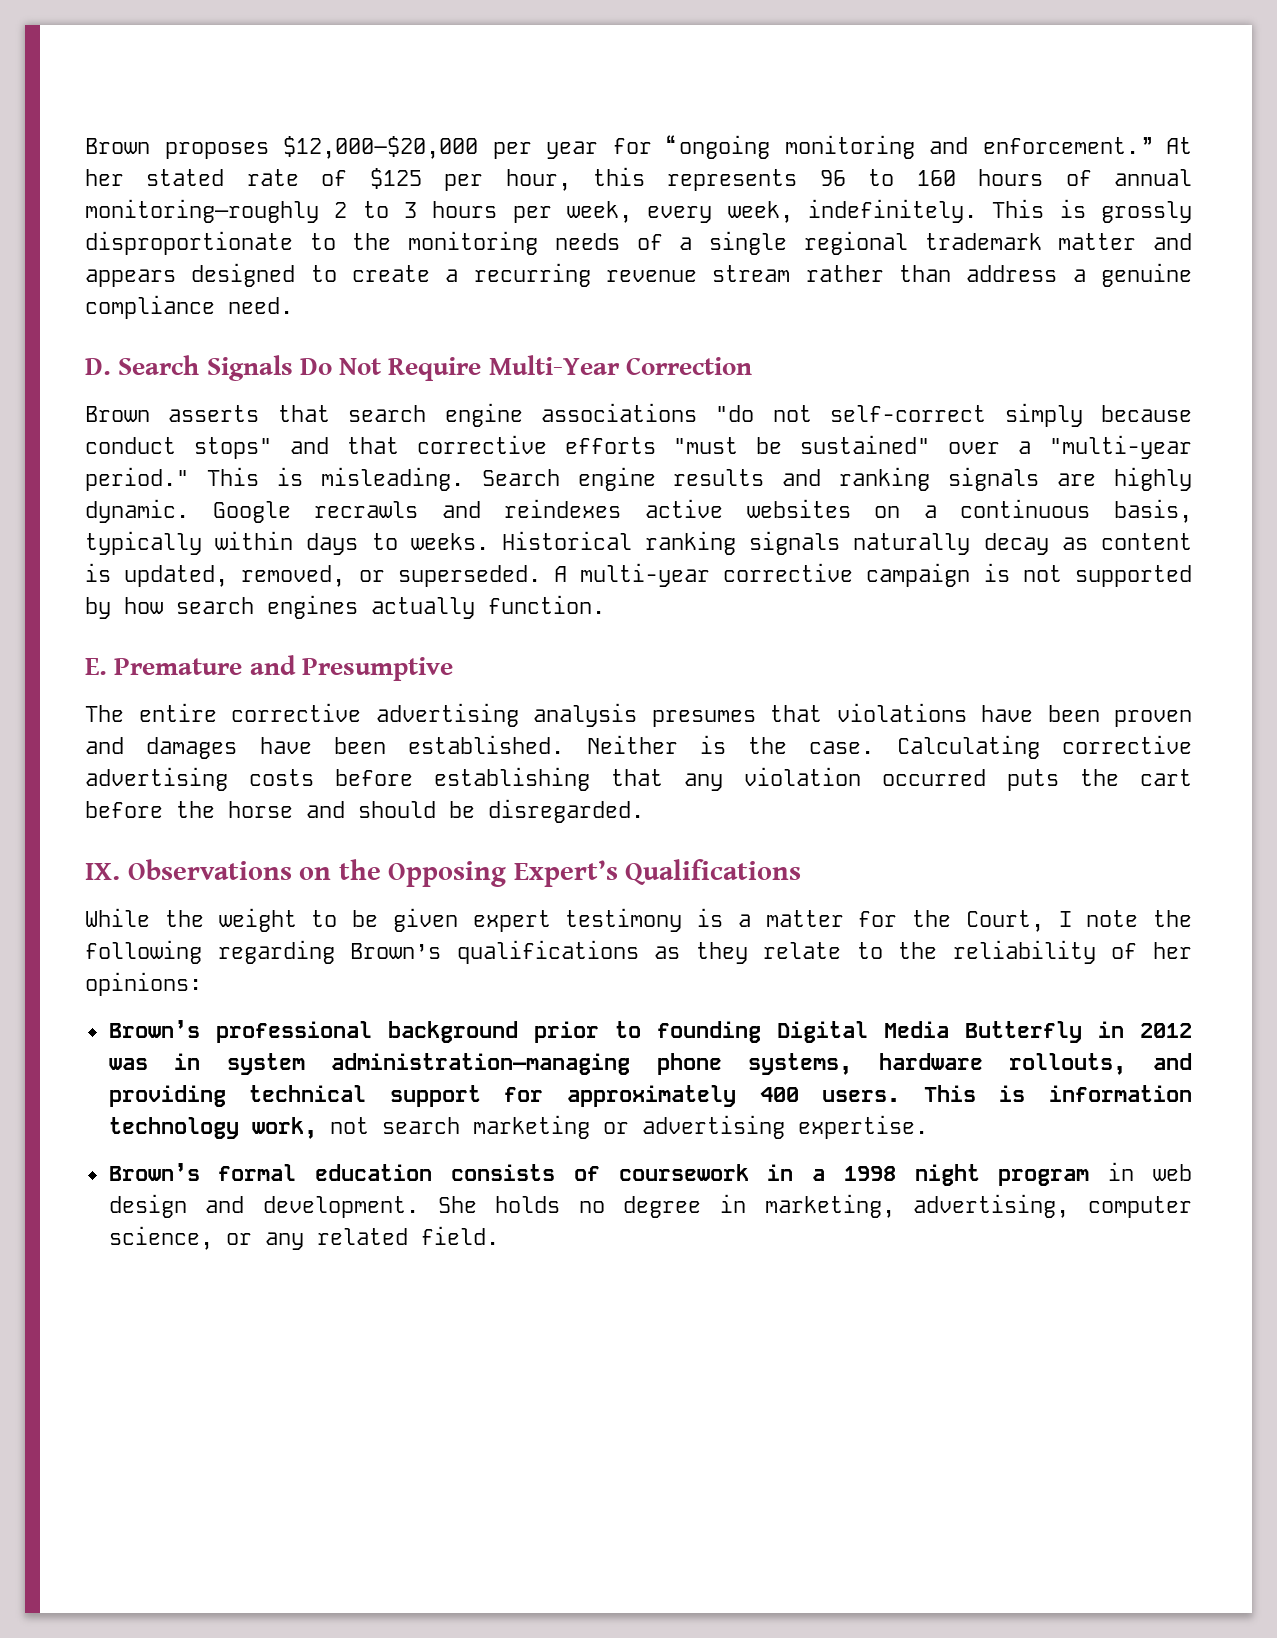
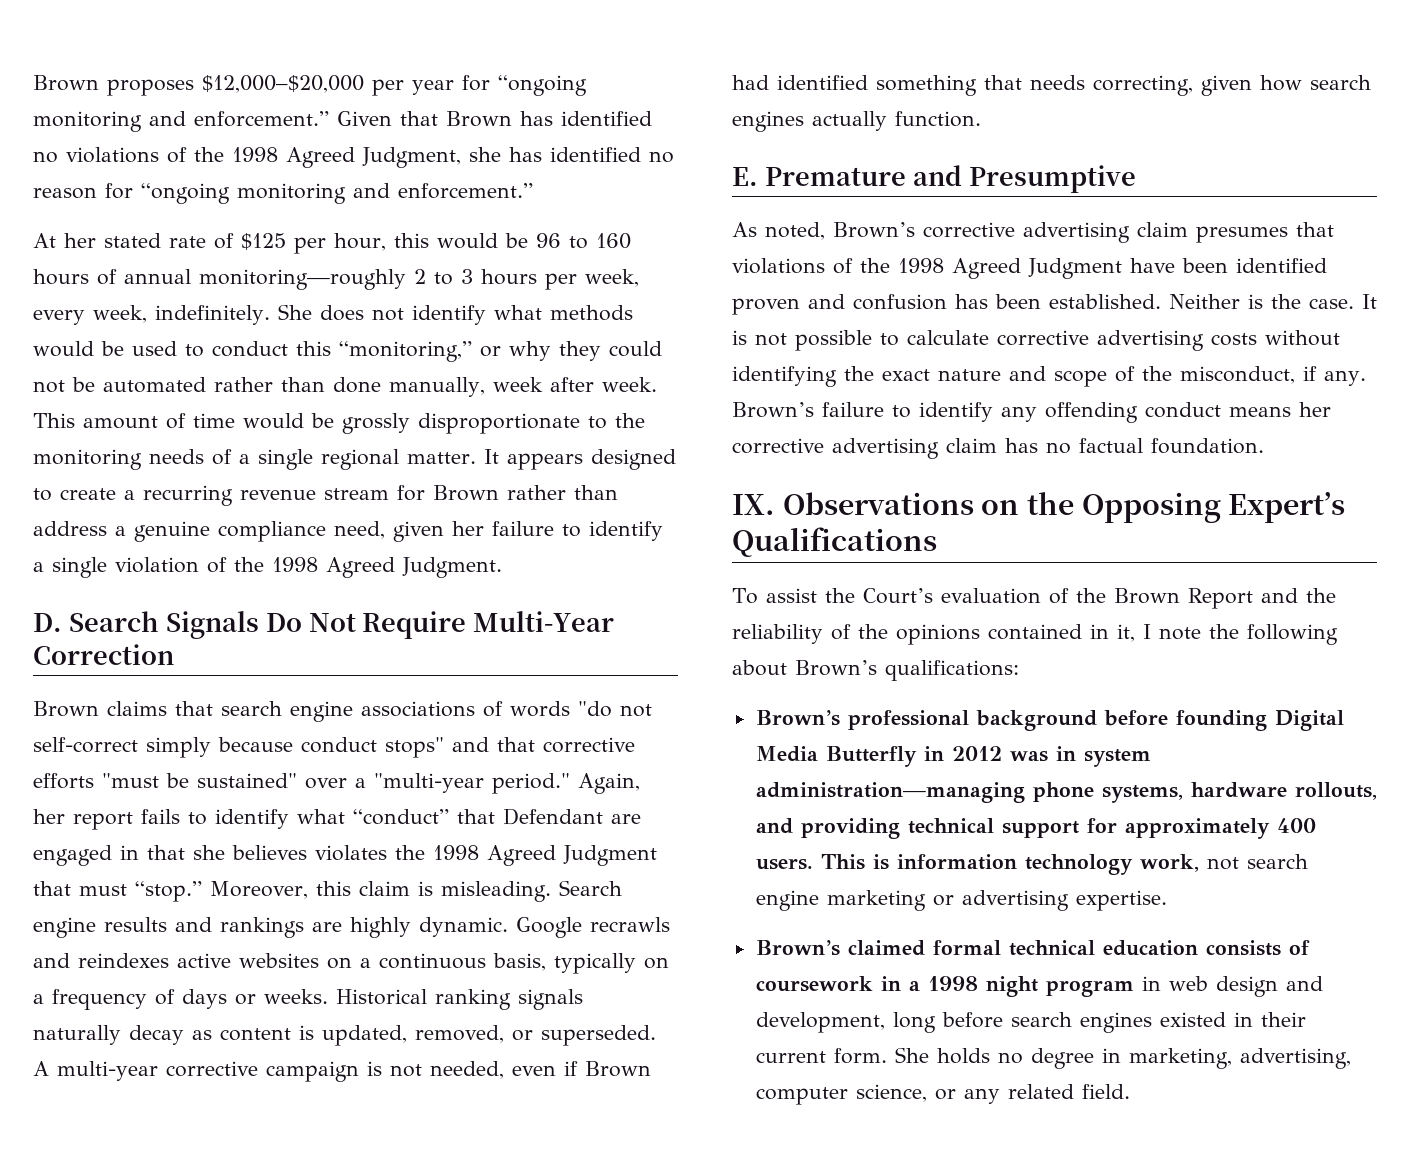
- Brown proposes $12,000–$20,000 per year for “ongoing monitoring and enforcement.” At her stated rate of $125 per hour, this represents 96 to 160 hours of annual monitoring—roughly 2 to 3 hours per week, every week, indefinitely.
+ Brown proposes $12,000–$20,000 per year for “ongoing monitoring and enforcement.” Given that Brown has identified no violations of the 1998 Agreed Judgment, she has identified no reason for “ongoing monitoring and enforcement.”
+ At her stated rate of $125 per hour, this would be 96 to 160 hours of annual monitoring—roughly 2 to 3 hours per week, every week, indefinitely.
- This is grossly disproportionate to the monitoring needs of a single regional trademark matter and appears designed to create a recurring revenue stream rather than address a genuine compliance need.
+ She does not identify what methods would be used to conduct this “monitoring,” or why they could not be automated rather than done manually, week after week. This amount of time would be grossly disproportionate to the monitoring needs of a single regional matter. It appears designed to create a recurring revenue stream for Brown rather than address a genuine compliance need, given her failure to identify a single violation of the 1998 Agreed Judgment.
- Brown asserts that search engine associations "do not self-correct simply because conduct stops" and that corrective efforts "must be sustained" over a "multi-year period."
+ Brown claims that search engine associations of words "do not self-correct simply because conduct stops" and that corrective efforts "must be sustained" over a "multi-year period."
- This is misleading.
+ Again, her report fails to identify what “conduct” that Defendant are engaged in that she believes violates the 1998 Agreed Judgment that must “stop.” Moreover, this claim is misleading.
- Search engine results and ranking signals are highly dynamic.
+ Search engine results and rankings are highly dynamic.
- Google recrawls and reindexes active websites on a continuous basis, typically within days to weeks.
+ Google recrawls and reindexes active websites on a continuous basis, typically on a frequency of days or weeks.
- A multi-year corrective campaign is not supported by how search engines actually function.
+ A multi-year corrective campaign is not needed, even if Brown had identified something that needs correcting, given how search engines actually function.
- The entire corrective advertising analysis presumes that violations have been proven and damages have been established.
+ As noted, Brown’s corrective advertising claim presumes that violations of the 1998 Agreed Judgment have been identified proven and confusion has been established.
- Calculating corrective advertising costs before establishing that any violation occurred puts the cart before the horse and should be disregarded.
+ It is not possible to calculate corrective advertising costs without identifying the exact nature and scope of the misconduct, if any. Brown’s failure to identify any offending conduct means her corrective advertising claim has no factual foundation.
- While the weight to be given expert testimony is a matter for the Court, I note the following regarding Brown’s qualifications as they relate to the reliability of her opinions:
+ To assist the Court’s evaluation of the Brown Report and the reliability of the opinions contained in it, I note the following about Brown’s qualifications:
- Brown’s professional background prior to founding Digital Media Butterfly in 2012 was in system administration—managing phone systems, hardware rollouts, and providing technical support for approximately 400 users.
+ Brown’s professional background before founding Digital Media Butterfly in 2012 was in system administration—managing phone systems, hardware rollouts, and providing technical support for approximately 400 users.
- This is information technology work, not search marketing or advertising expertise.
+ This is information technology work, not search engine marketing or advertising expertise.
- Brown’s formal education consists of coursework in a 1998 night program in web design and development.
+ Brown’s claimed formal technical education consists of coursework in a 1998 night program in web design and development, long before search engines existed in their current form.

